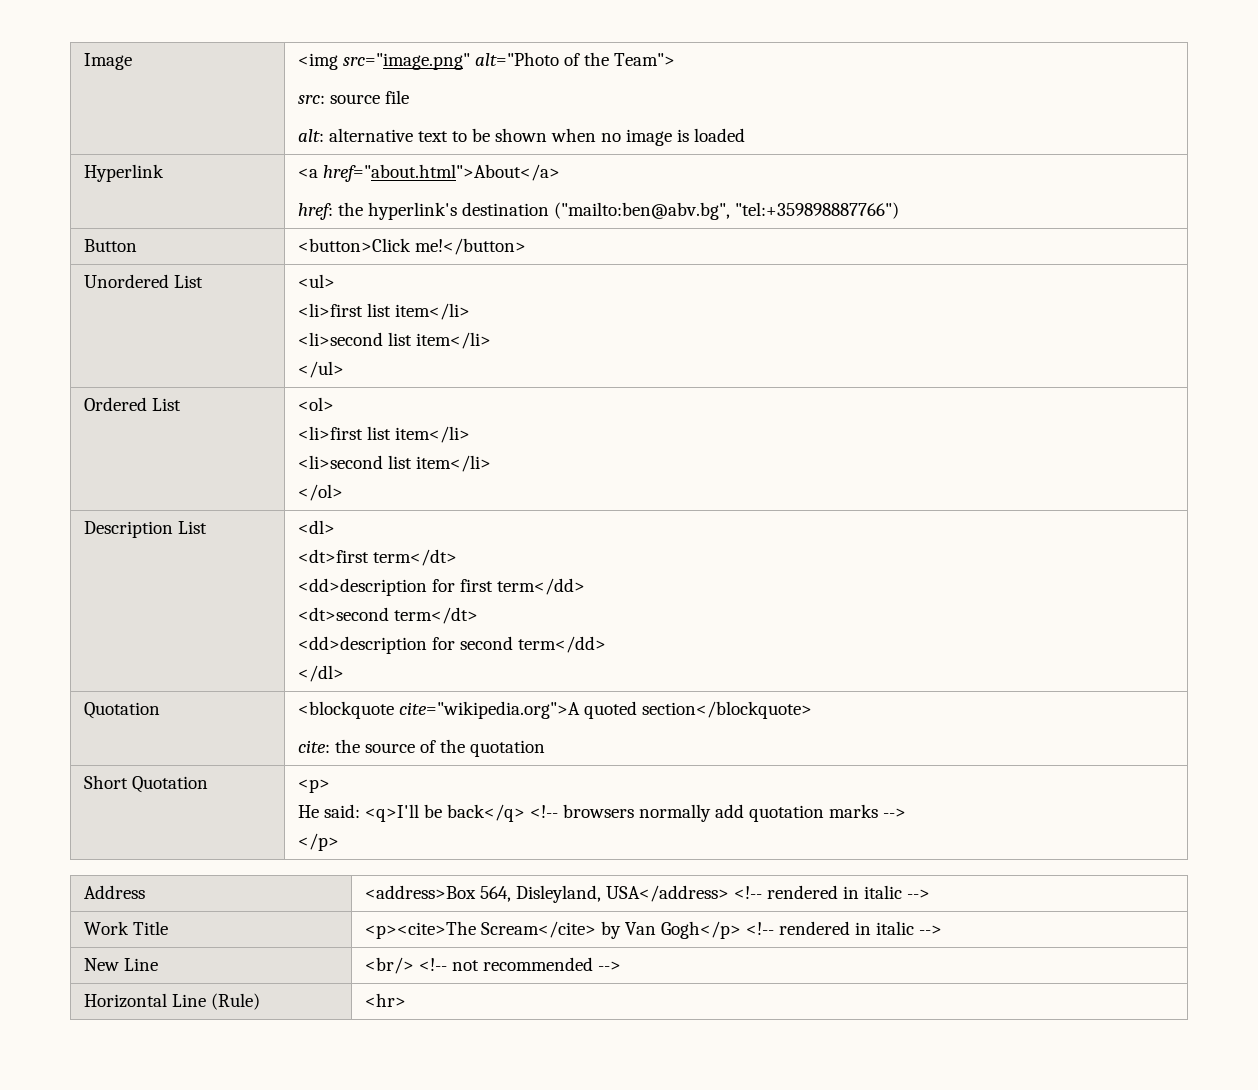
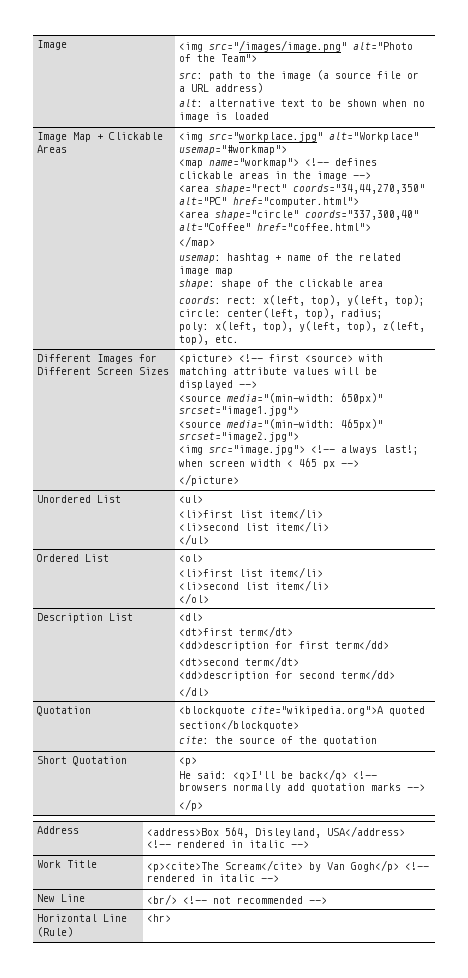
- Image | <img src="image.png" alt="Photo of the Team">
- src: source file
+ Image | <img src="/images/image.png" alt="Photo of the Team">
+ src: path to the image (a source file or a URL address)
- Hyperlink | <a href="about.html">About</a>
- href: the hyperlink's destination ("mailto:ben@abv.bg", "tel:+359898887766")
- Button | <button>Click me!</button>
+ Image Map + Clickable Areas | <img src="workplace.jpg" alt="Workplace" usemap="#workmap">
+ <map name="workmap"> <!-- defines clickable areas in the image -->
+ <area shape="rect" coords="34,44,270,350" alt="PC" href="computer.html">
+ <area shape="circle" coords="337,300,40" alt="Coffee" href="coffee.html">
+ </map>
+ usemap: hashtag + name of the related image map
+ shape: shape of the clickable area
+ coords: rect: x(left, top), y(left, top); circle: center(left, top), radius;
+ poly: x(left, top), y(left, top), z(left, top), etc.
+ Different Images for Different Screen Sizes | <picture> <!-- first <source> with matching attribute values will be displayed -->
+ <source media="(min-width: 650px)" srcset="image1.jpg">
+ <source media="(min-width: 465px)" srcset="image2.jpg">
+ <img src="image.jpg"> <!-- always last!; when screen width < 465 px -->
+ </picture>

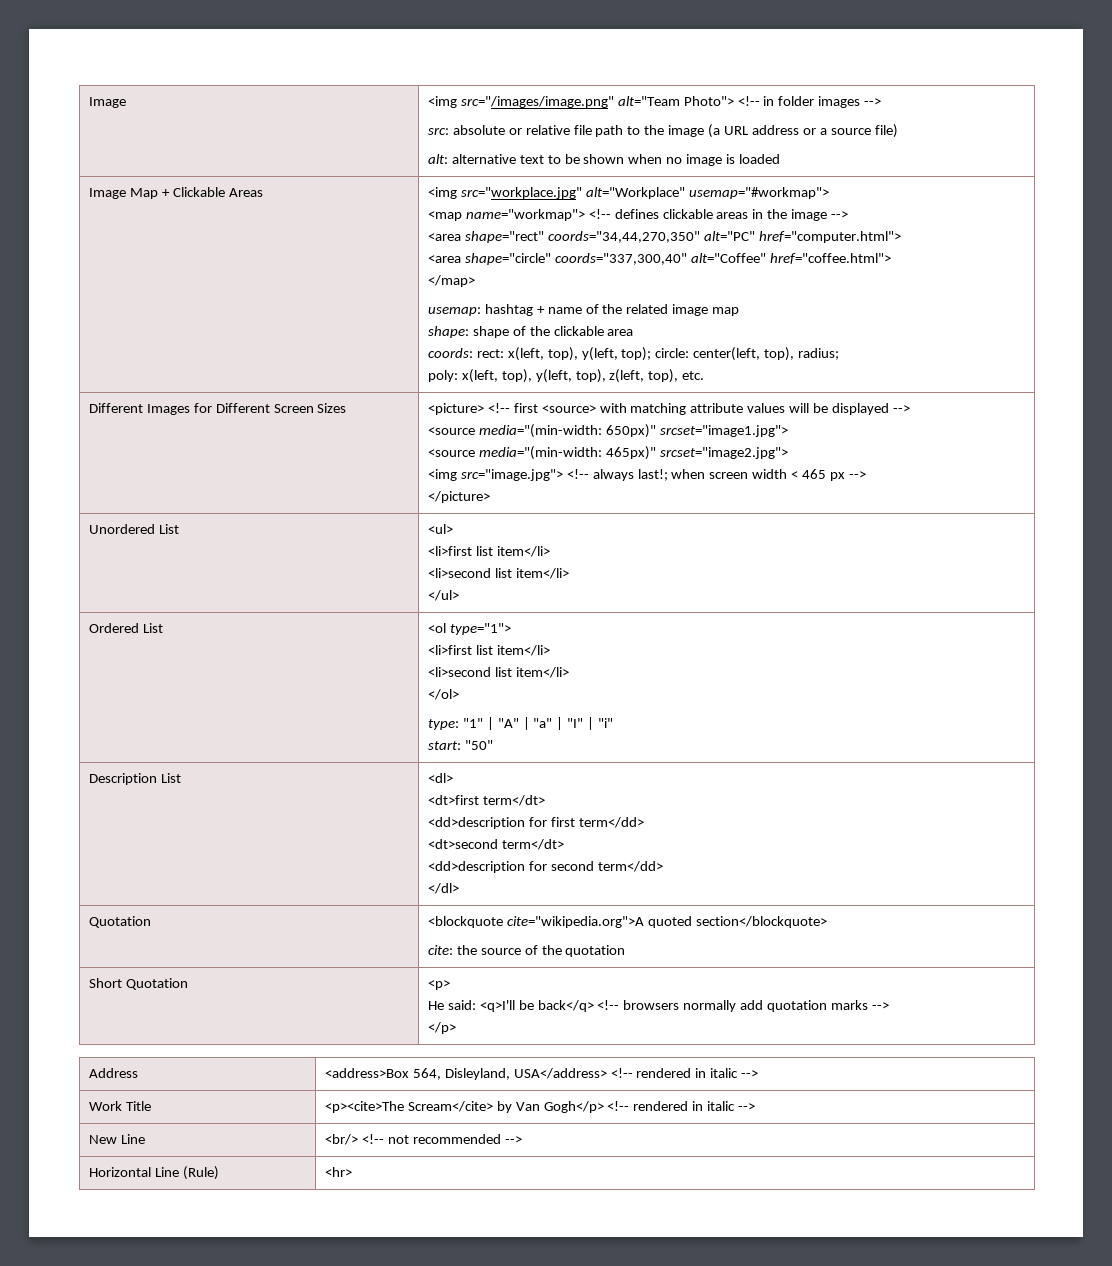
- Image | <img src="/images/image.png" alt="Photo of the Team">
- src: path to the image (a source file or a URL address)
+ Image | <img src="/images/image.png" alt="Team Photo"> <!-- in folder images -->
+ src: absolute or relative file path to the image (a URL address or a source file)
- Ordered List | <ol>
+ Ordered List | <ol type="1">
  <li>first list item</li>
  <li>second list item</li>
  </ol>
+ type: "1" | "A" | "a" | "I" | "i"
+ start: "50"

